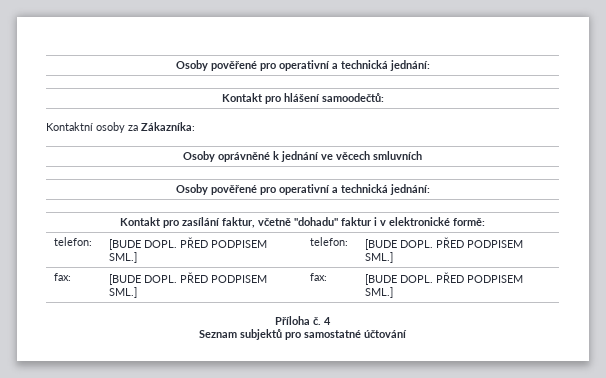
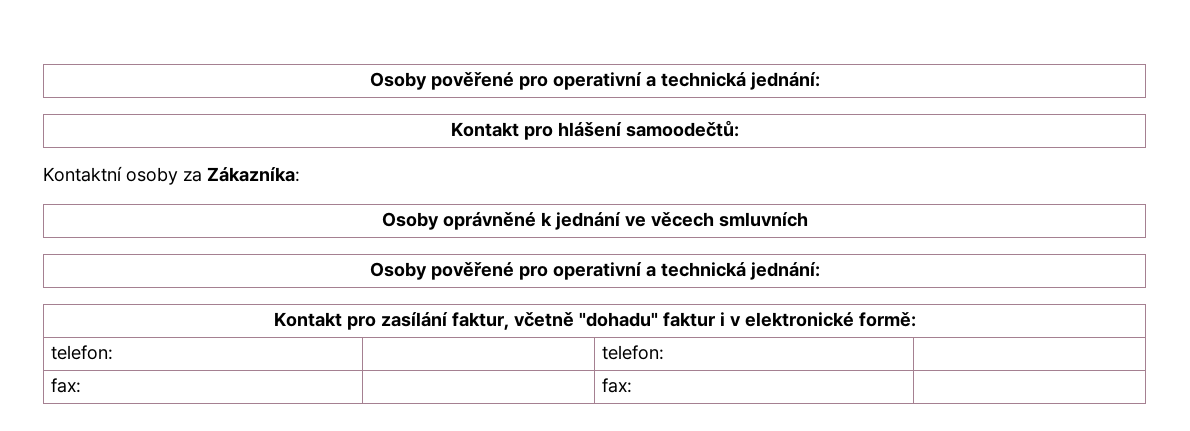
- telefon: | [BUDE DOPL. PŘED PODPISEM SML.] | telefon: | [BUDE DOPL. PŘED PODPISEM SML.]
- fax: | [BUDE DOPL. PŘED PODPISEM SML.] | fax: | [BUDE DOPL. PŘED PODPISEM SML.]
- Příloha č. 4
- Seznam subjektů pro samostatné účtování
+ telefon: | | telefon: |
+ fax: | | fax: |

